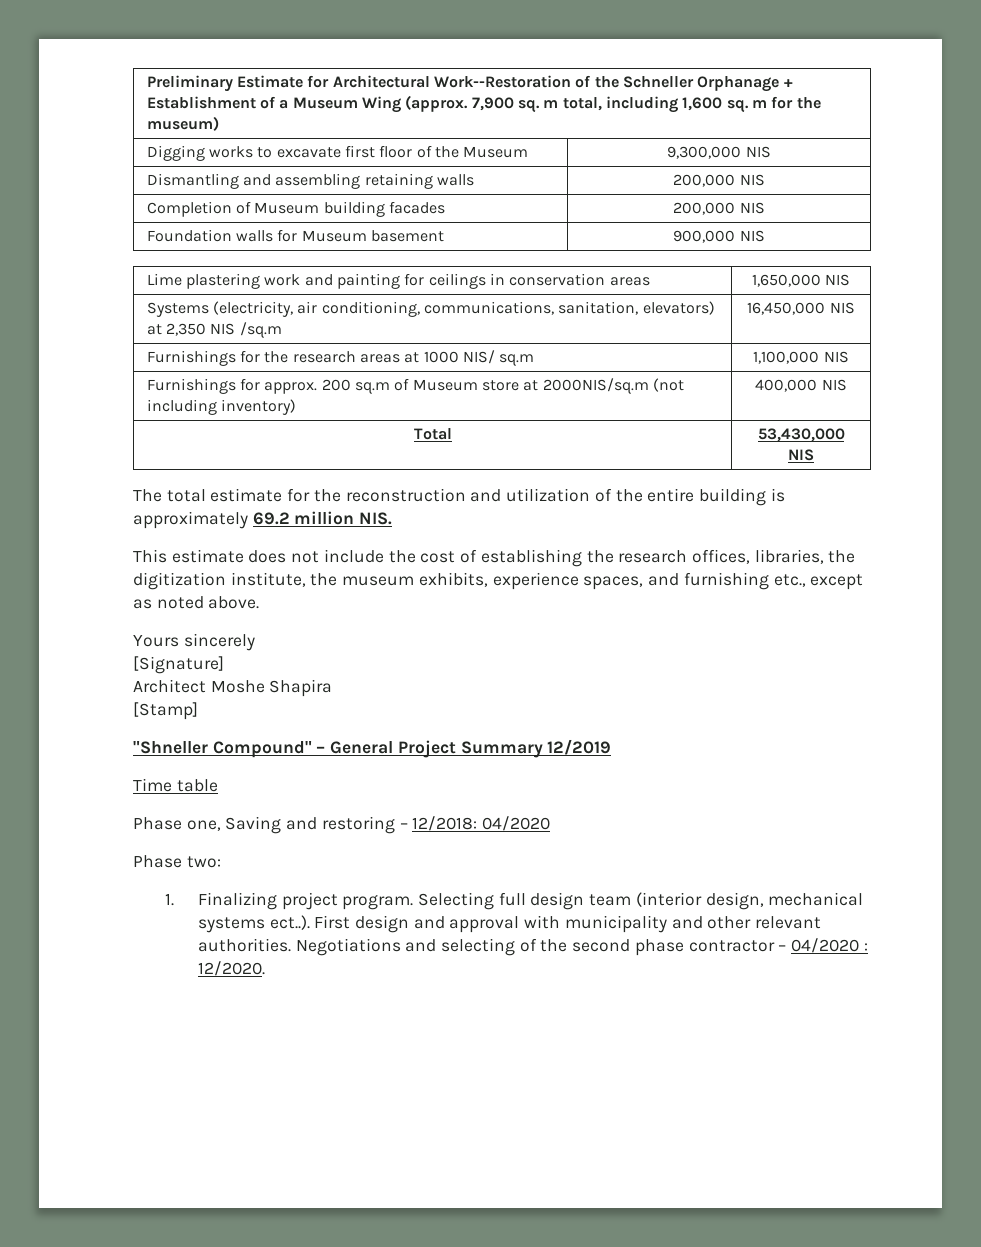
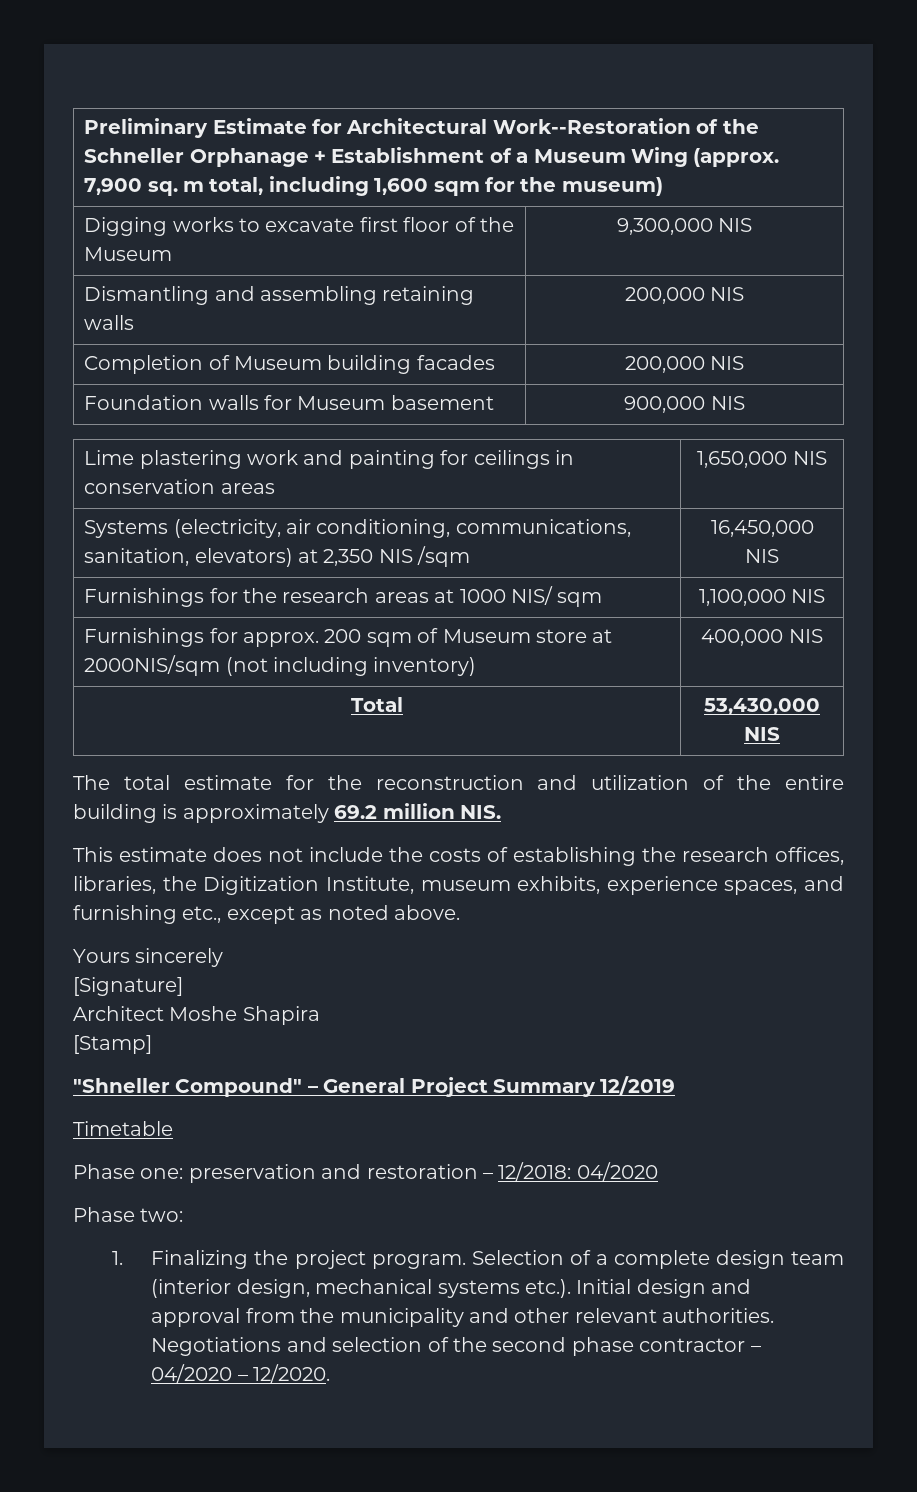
- Preliminary Estimate for Architectural Work--Restoration of the Schneller Orphanage + Establishment of a Museum Wing (approx. 7,900 sq. m total, including 1,600 sq. m for the museum)
+ Preliminary Estimate for Architectural Work--Restoration of the Schneller Orphanage + Establishment of a Museum Wing (approx. 7,900 sq. m total, including 1,600 sqm for the museum)
- Systems (electricity, air conditioning, communications, sanitation, elevators) at 2,350 NIS /sq.m | 16,450,000 NIS
+ Systems (electricity, air conditioning, communications, sanitation, elevators) at 2,350 NIS /sqm | 16,450,000 NIS
- Furnishings for the research areas at 1000 NIS/ sq.m | 1,100,000 NIS
+ Furnishings for the research areas at 1000 NIS/ sqm | 1,100,000 NIS
- Furnishings for approx. 200 sq.m of Museum store at 2000NIS/sq.m (not including inventory) | 400,000 NIS
+ Furnishings for approx. 200 sqm of Museum store at 2000NIS/sqm (not including inventory) | 400,000 NIS
- This estimate does not include the cost of establishing the research offices, libraries, the digitization institute, the museum exhibits, experience spaces, and furnishing etc., except as noted above.
+ This estimate does not include the costs of establishing the research offices, libraries, the Digitization Institute, museum exhibits, experience spaces, and furnishing etc., except as noted above.
- Time table
- Phase one, Saving and restoring – 12/2018: 04/2020
+ Timetable
+ Phase one: preservation and restoration – 12/2018: 04/2020
- 1. Finalizing project program.
+ 1. Finalizing the project program.
- Selecting full design team (interior design, mechanical systems ect..). First design and approval with municipality and other relevant authorities.
+ Selection of a complete design team (interior design, mechanical systems etc.). Initial design and approval from the municipality and other relevant authorities.
- Negotiations and selecting of the second phase contractor – 04/2020 : 12/2020.
+ Negotiations and selection of the second phase contractor – 04/2020 – 12/2020.

